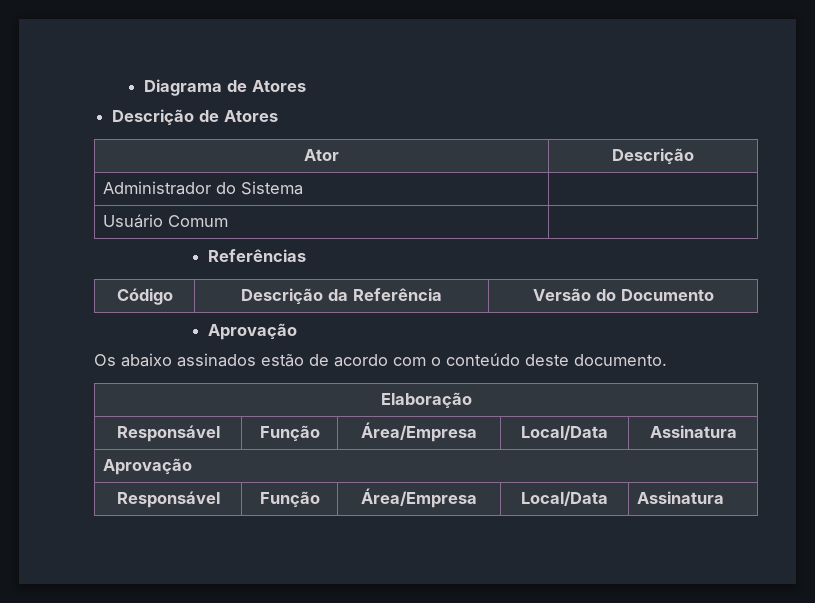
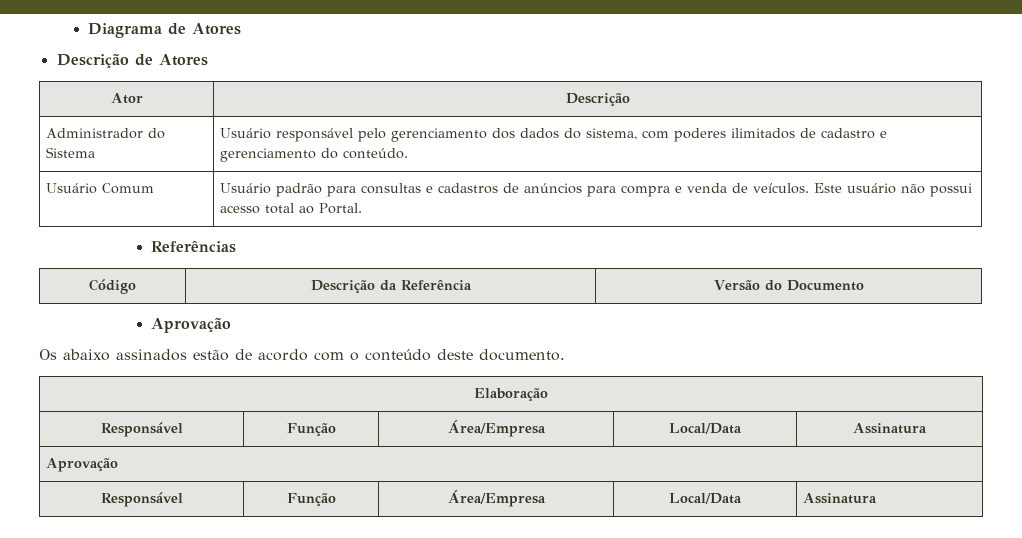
- Administrador do Sistema |
- Usuário Comum |
+ Administrador do Sistema | Usuário responsável pelo gerenciamento dos dados do sistema, com poderes ilimitados de cadastro e gerenciamento do conteúdo.
+ Usuário Comum | Usuário padrão para consultas e cadastros de anúncios para compra e venda de veículos. Este usuário não possui acesso total ao Portal.

